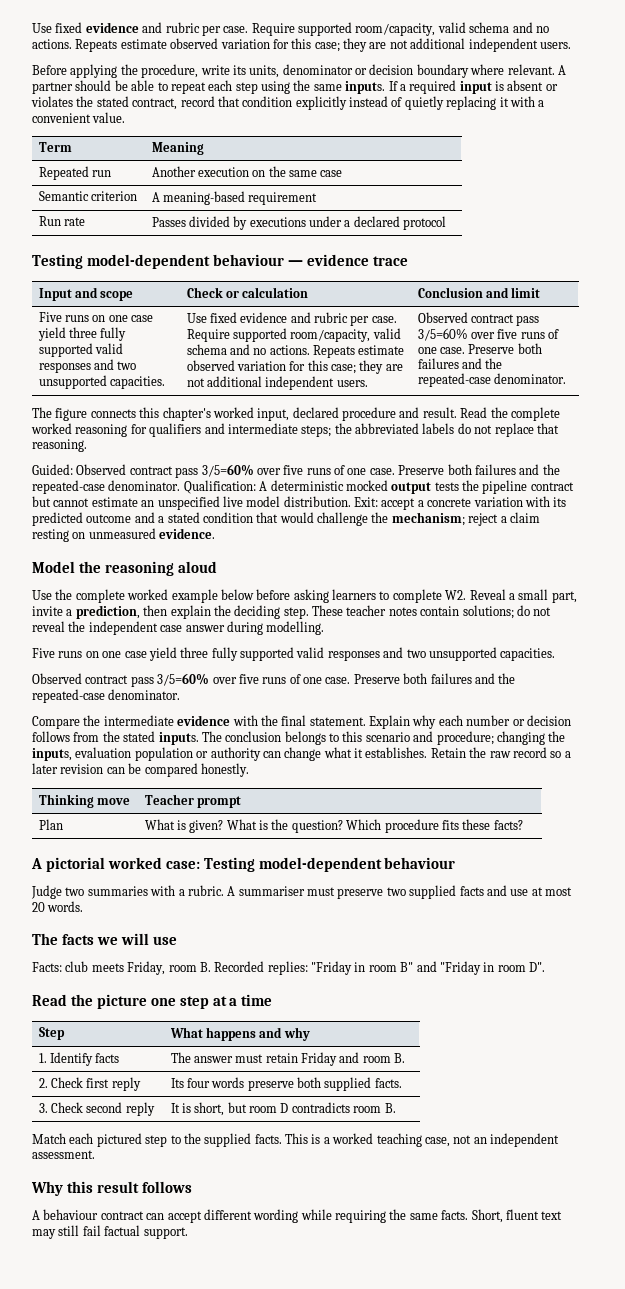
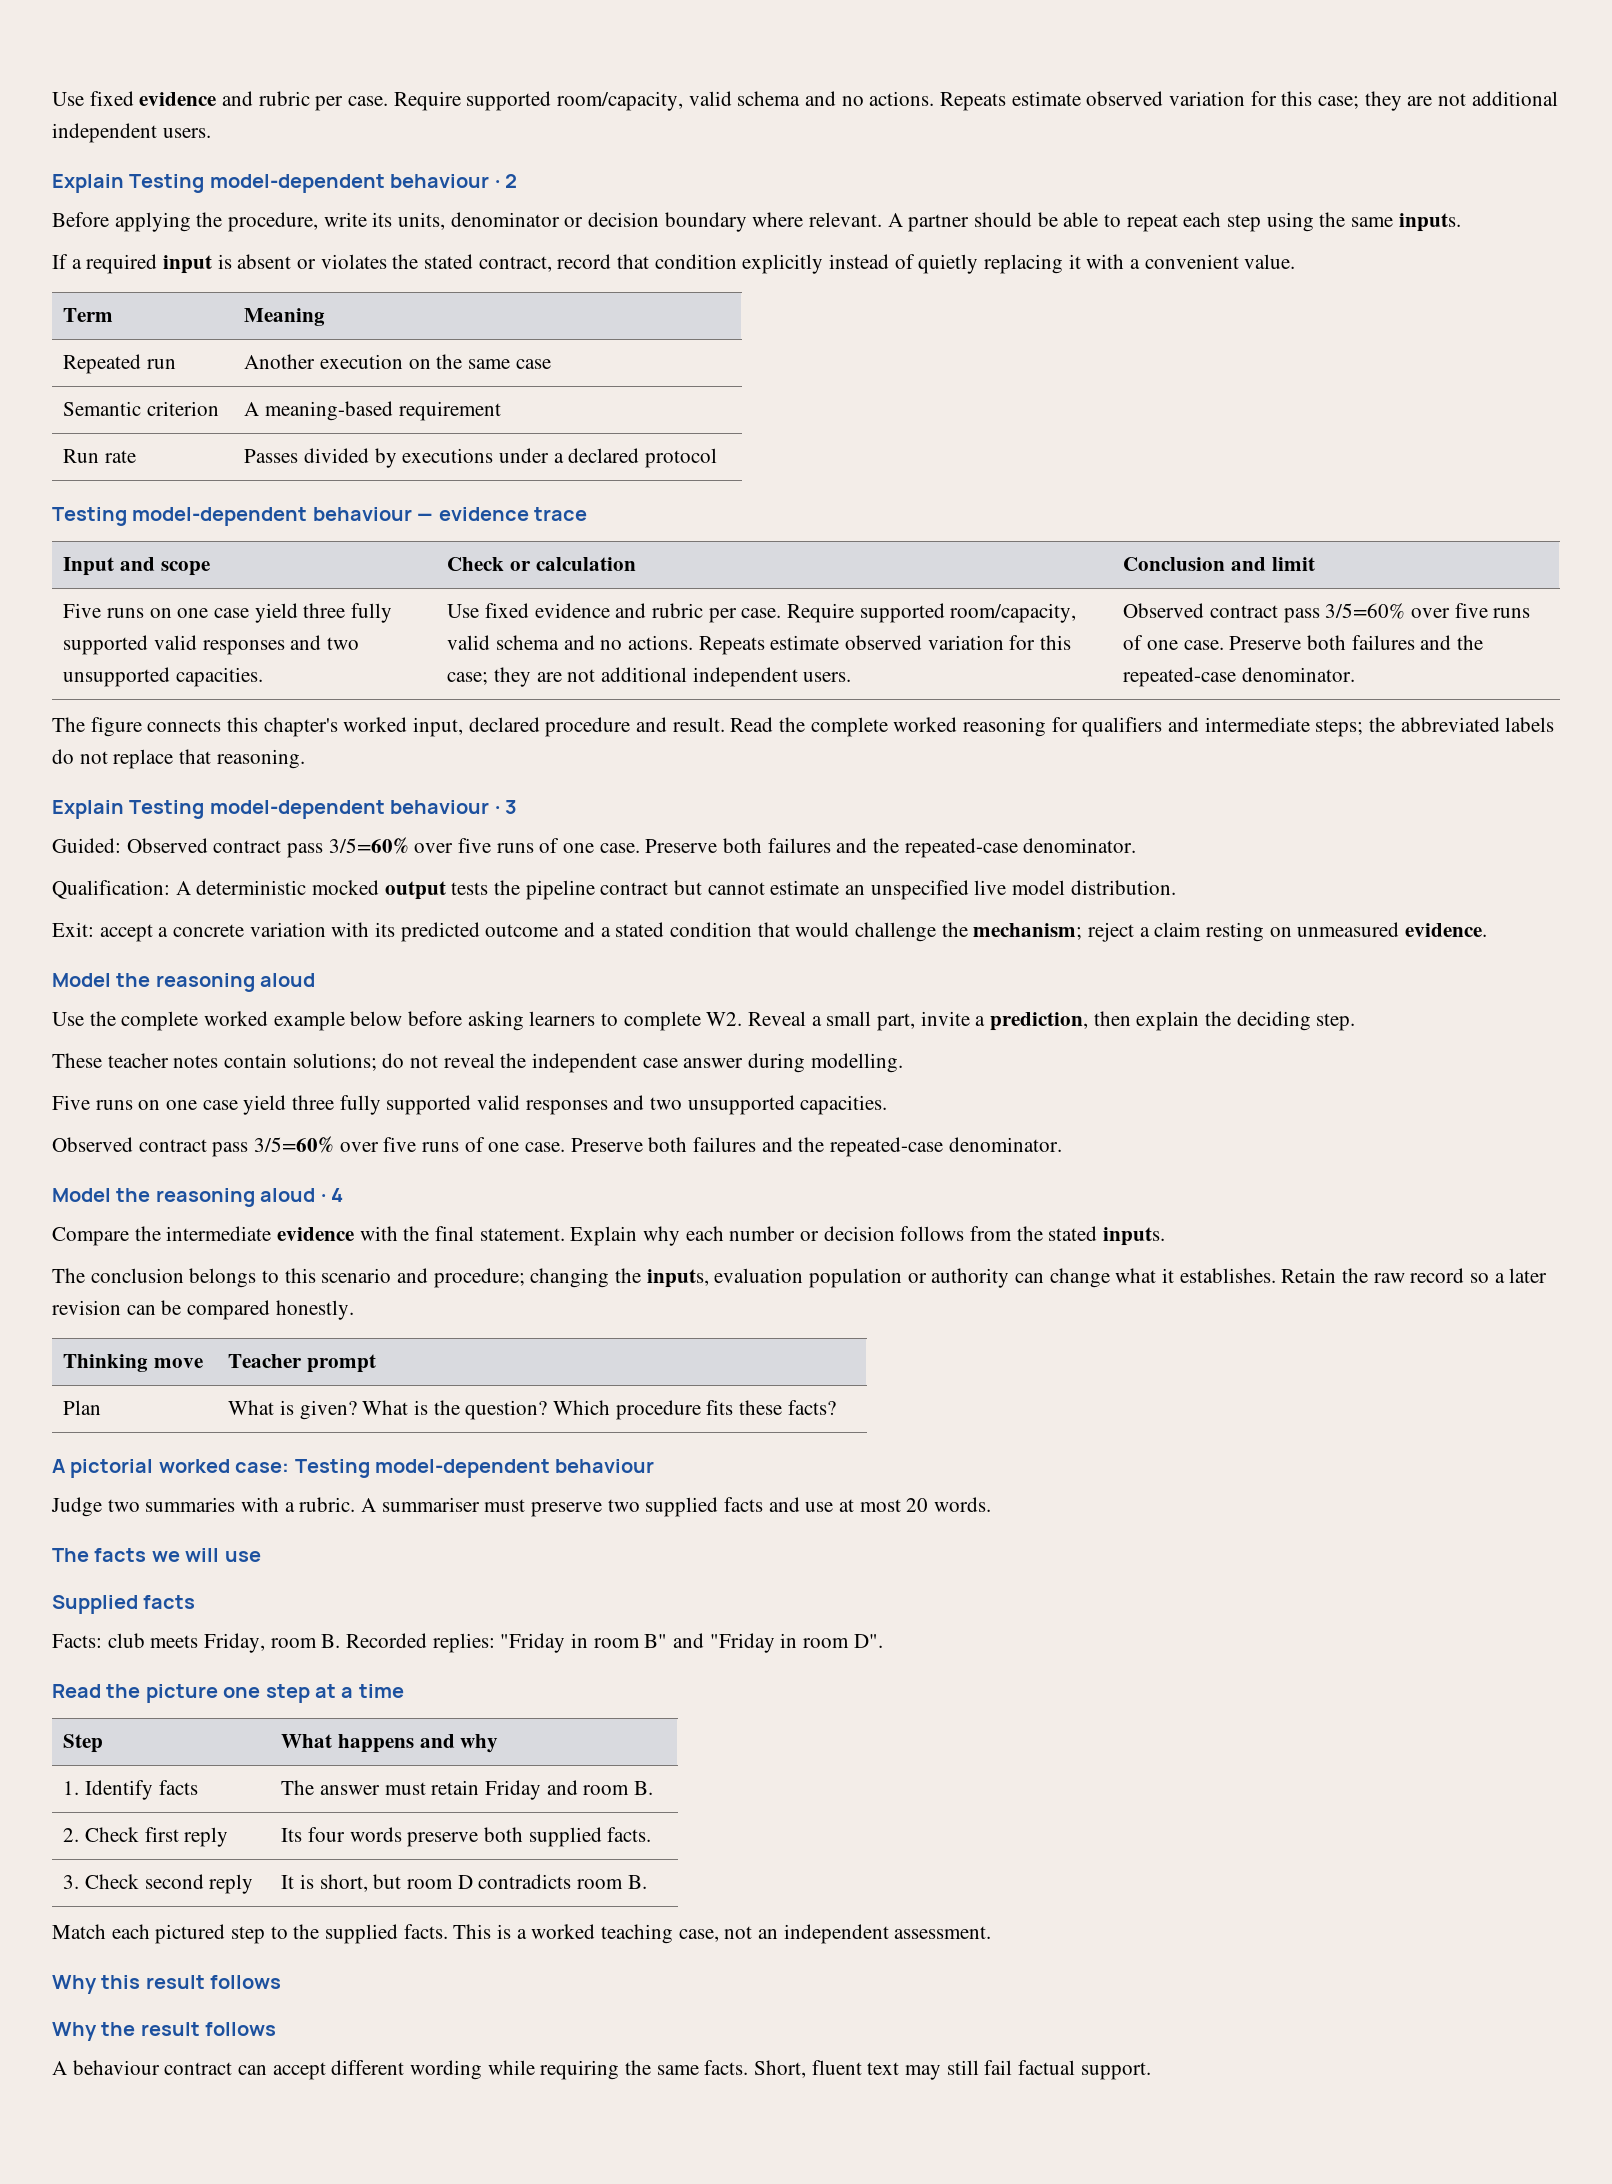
+ Explain Testing model-dependent behaviour · 2
- A partner should be able to repeat each step using the same inputs. If a required input is absent or violates the stated contract, record that condition explicitly instead of quietly replacing it with a convenient value.
+ A partner should be able to repeat each step using the same inputs.
+ If a required input is absent or violates the stated contract, record that condition explicitly instead of quietly replacing it with a convenient value.
+ Explain Testing model-dependent behaviour · 3
- Guided: Observed contract pass 3/5=60% over five runs of one case. Preserve both failures and the repeated-case denominator. Qualification: A deterministic mocked output tests the pipeline contract but cannot estimate an unspecified live model distribution. Exit: accept a concrete variation with its predicted outcome and a stated condition that would challenge the mechanism; reject a claim resting on unmeasured evidence.
+ Guided: Observed contract pass 3/5=60% over five runs of one case. Preserve both failures and the repeated-case denominator.
+ Qualification: A deterministic mocked output tests the pipeline contract but cannot estimate an unspecified live model distribution.
+ Exit: accept a concrete variation with its predicted outcome and a stated condition that would challenge the mechanism; reject a claim resting on unmeasured evidence.
- Use the complete worked example below before asking learners to complete W2. Reveal a small part, invite a prediction, then explain the deciding step. These teacher notes contain solutions; do not reveal the independent case answer during modelling.
+ Use the complete worked example below before asking learners to complete W2. Reveal a small part, invite a prediction, then explain the deciding step.
+ These teacher notes contain solutions; do not reveal the independent case answer during modelling.
+ Model the reasoning aloud · 4
- Explain why each number or decision follows from the stated inputs. The conclusion belongs to this scenario and procedure; changing the inputs, evaluation population or authority can change what it establishes.
+ Explain why each number or decision follows from the stated inputs.
+ The conclusion belongs to this scenario and procedure; changing the inputs, evaluation population or authority can change what it establishes.
+ Supplied facts
+ Why the result follows

